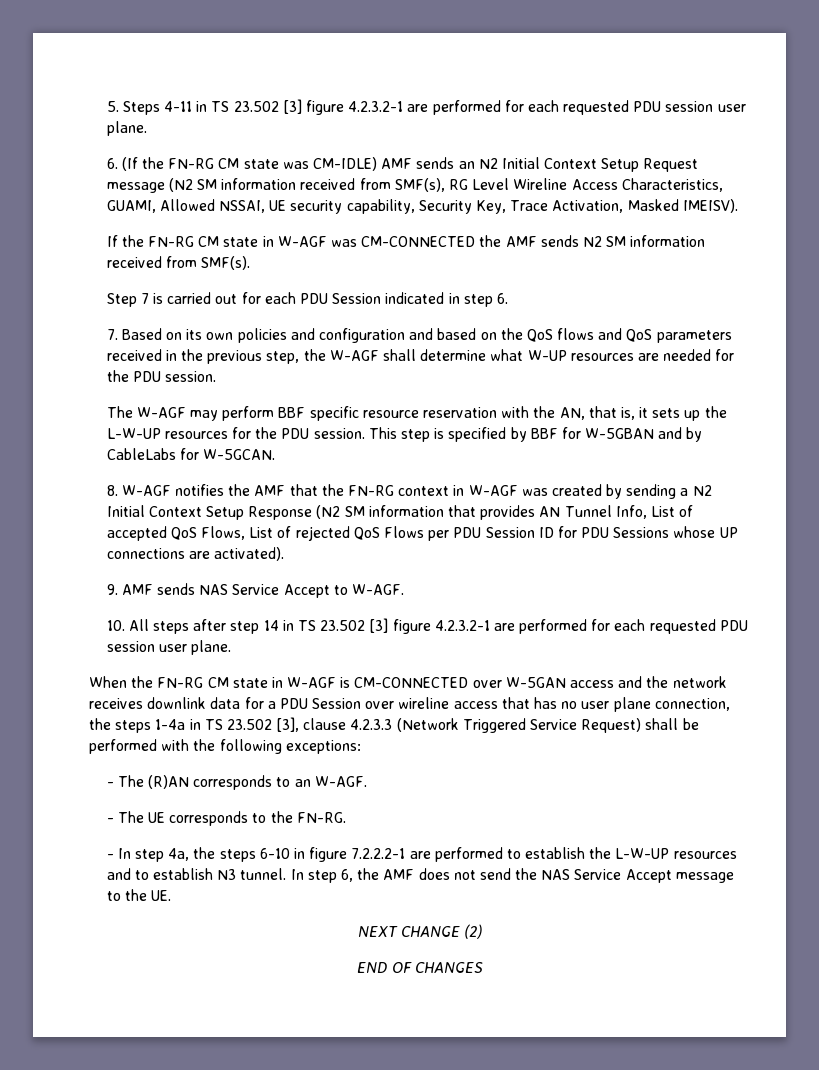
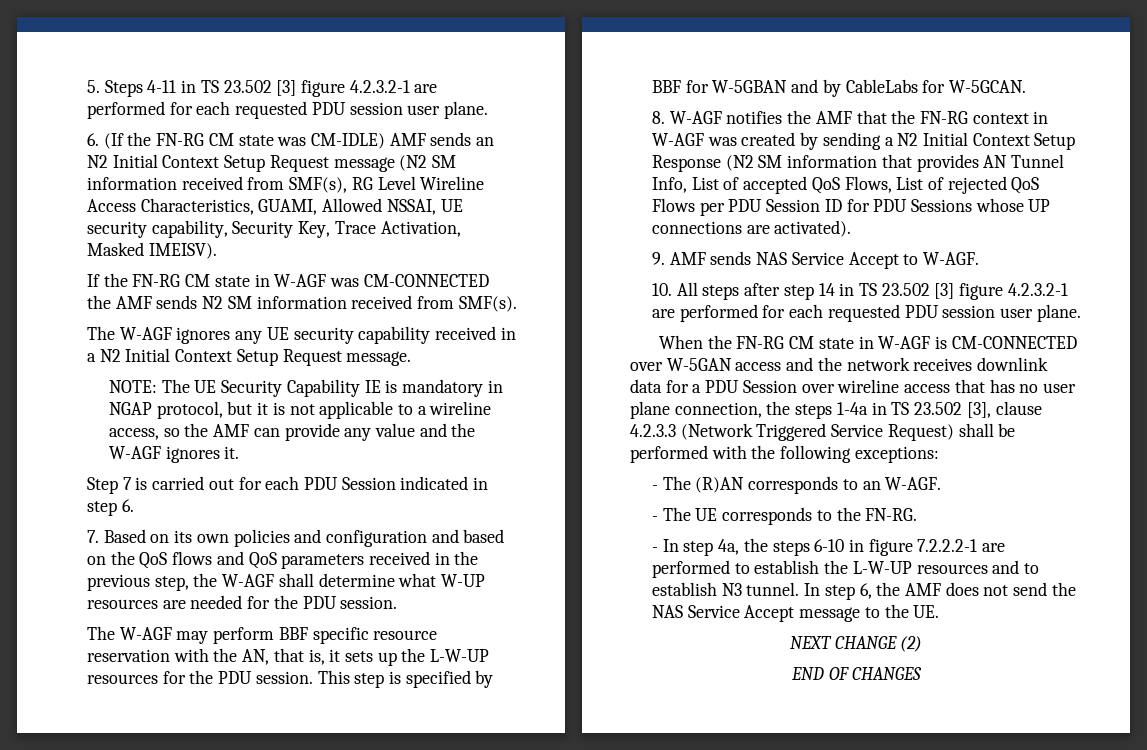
+ The W-AGF ignores any UE security capability received in a N2 Initial Context Setup Request message.
+ NOTE: The UE Security Capability IE is mandatory in NGAP protocol, but it is not applicable to a wireline access, so the AMF can provide any value and the W-AGF ignores it.

